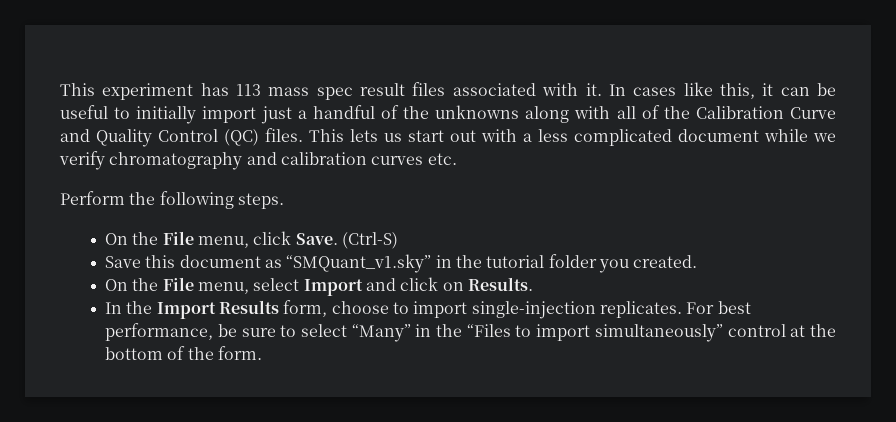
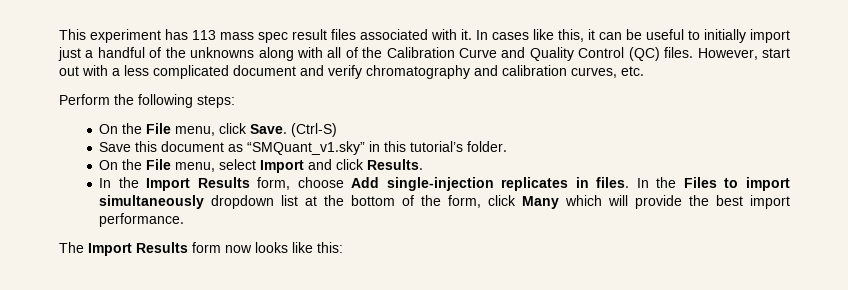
- This lets us start out with a less complicated document while we verify chromatography and calibration curves etc.
+ However, start out with a less complicated document and verify chromatography and calibration curves, etc.
- Perform the following steps.
+ Perform the following steps:
- Save this document as “SMQuant_v1.sky” in the tutorial folder you created.
+ Save this document as “SMQuant_v1.sky” in this tutorial’s folder.
- On the File menu, select Import and click on Results.
+ On the File menu, select Import and click Results.
- In the Import Results form, choose to import single-injection replicates. For best performance, be sure to select “Many” in the “Files to import simultaneously” control at the bottom of the form.
+ In the Import Results form, choose Add single-injection replicates in files. In the Files to import simultaneously dropdown list at the bottom of the form, click Many which will provide the best import performance.
+ The Import Results form now looks like this:

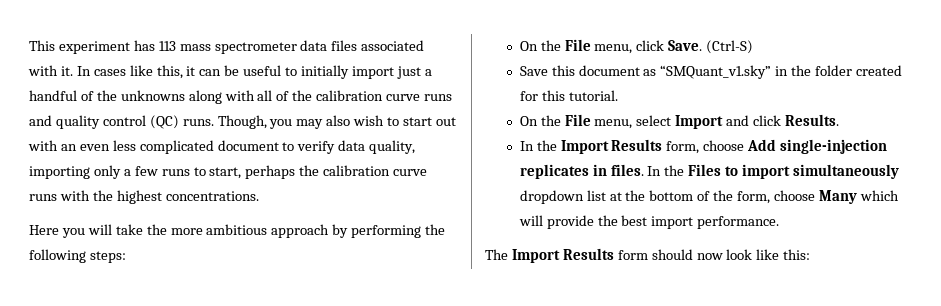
- This experiment has 113 mass spec result files associated with it.
+ This experiment has 113 mass spectrometer data files associated with it.
- In cases like this, it can be useful to initially import just a handful of the unknowns along with all of the Calibration Curve and Quality Control (QC) files. However, start out with a less complicated document and verify chromatography and calibration curves, etc.
- Perform the following steps:
+ In cases like this, it can be useful to initially import just a handful of the unknowns along with all of the calibration curve runs and quality control (QC) runs. Though, you may also wish to start out with an even less complicated document to verify data quality, importing only a few runs to start, perhaps the calibration curve runs with the highest concentrations.
+ Here you will take the more ambitious approach by performing the following steps:
- Save this document as “SMQuant_v1.sky” in this tutorial’s folder.
+ Save this document as “SMQuant_v1.sky” in the folder created for this tutorial.
- In the Files to import simultaneously dropdown list at the bottom of the form, click Many which will provide the best import performance.
+ In the Files to import simultaneously dropdown list at the bottom of the form, choose Many which will provide the best import performance.
- The Import Results form now looks like this:
+ The Import Results form should now look like this:

